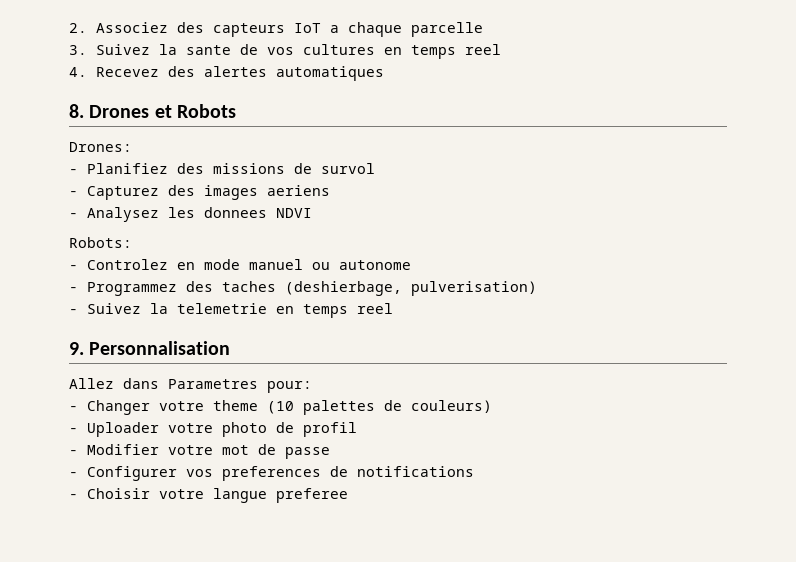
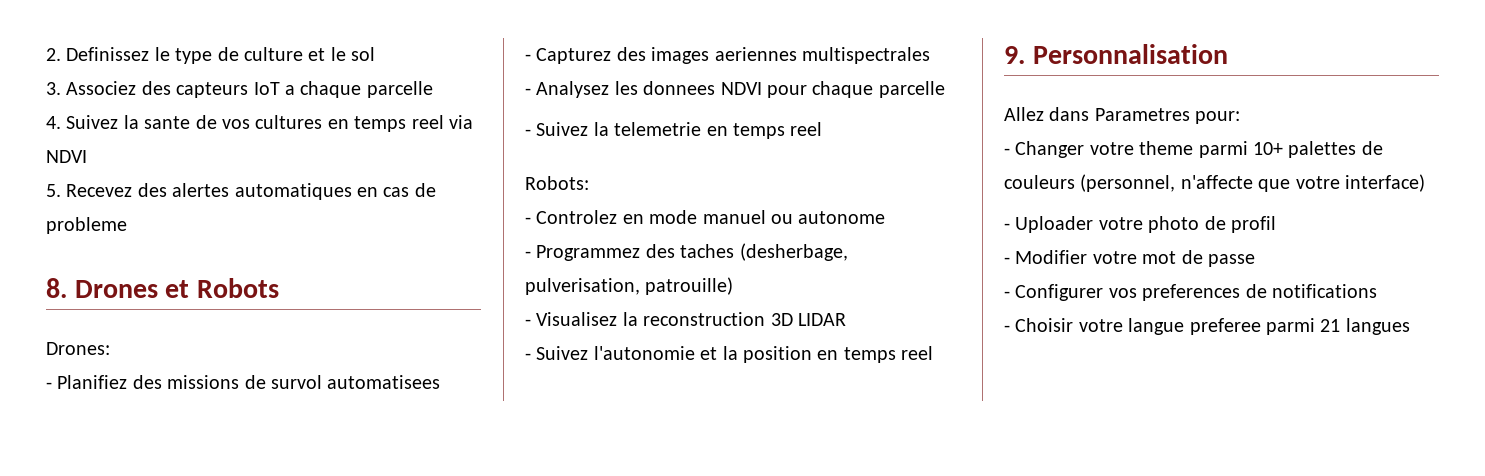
- 2. Associez des capteurs IoT a chaque parcelle
+ 2. Definissez le type de culture et le sol
+ 3. Associez des capteurs IoT a chaque parcelle
- 3. Suivez la sante de vos cultures en temps reel
- 4. Recevez des alertes automatiques
+ 4. Suivez la sante de vos cultures en temps reel via NDVI
+ 5. Recevez des alertes automatiques en cas de probleme
- - Planifiez des missions de survol
+ - Planifiez des missions de survol automatisees
- - Capturez des images aeriens
+ - Capturez des images aeriennes multispectrales
- - Analysez les donnees NDVI
+ - Analysez les donnees NDVI pour chaque parcelle
+ - Suivez la telemetrie en temps reel
- - Programmez des taches (deshierbage, pulverisation)
- - Suivez la telemetrie en temps reel
+ - Programmez des taches (desherbage, pulverisation, patrouille)
+ - Visualisez la reconstruction 3D LIDAR
+ - Suivez l'autonomie et la position en temps reel
- - Changer votre theme (10 palettes de couleurs)
+ - Changer votre theme parmi 10+ palettes de couleurs (personnel, n'affecte que votre interface)
- - Choisir votre langue preferee
+ - Choisir votre langue preferee parmi 21 langues

